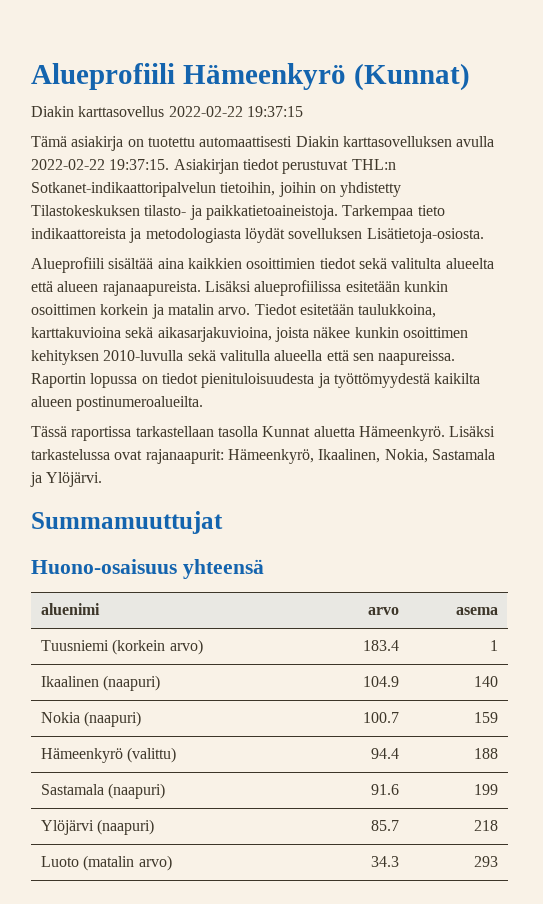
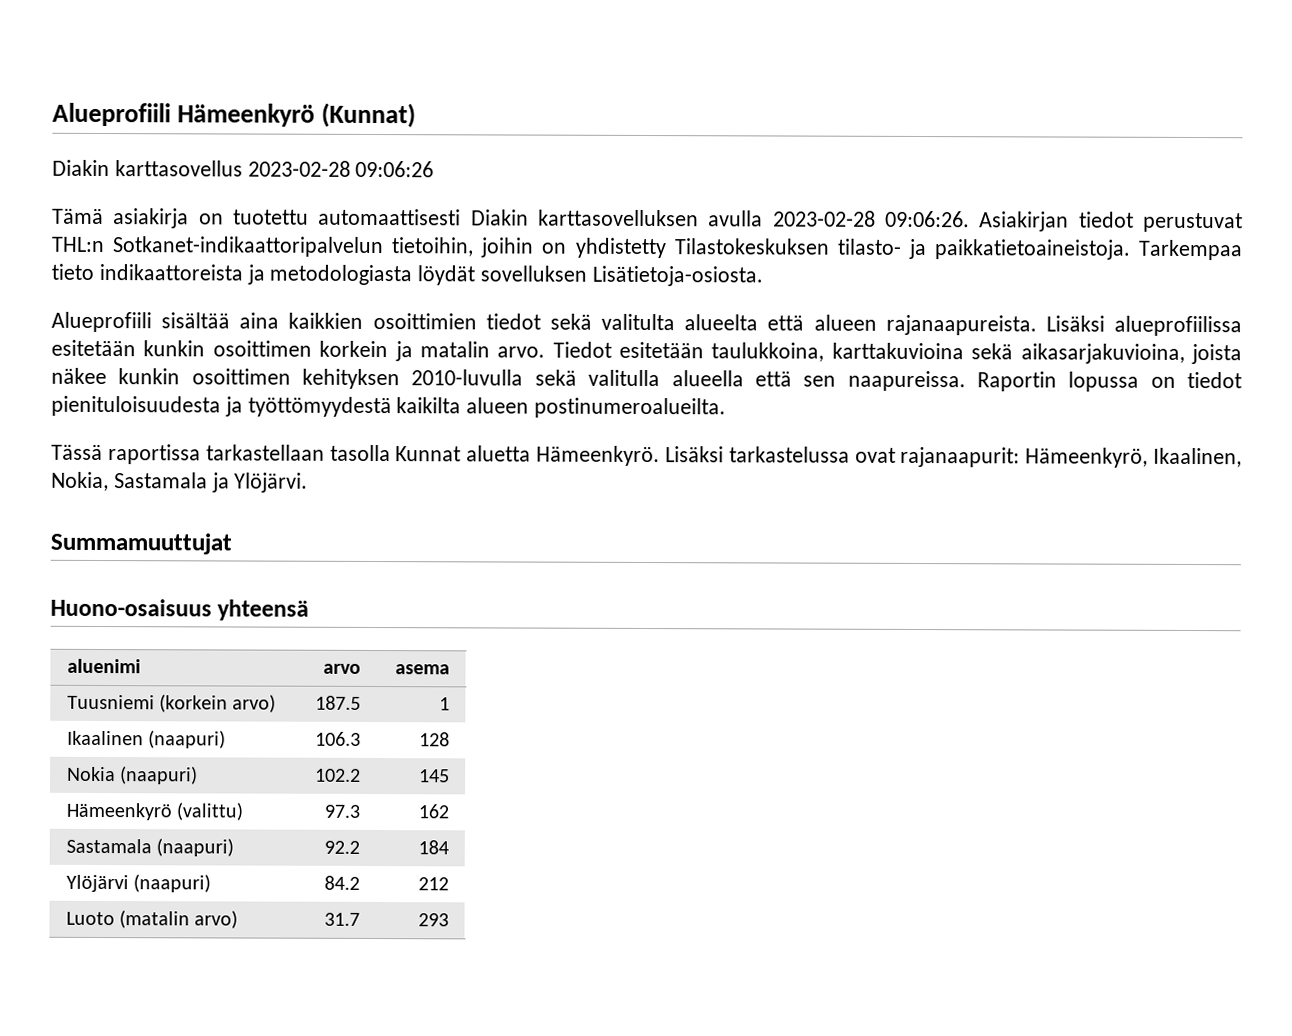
- Diakin karttasovellus 2022-02-22 19:37:15
+ Diakin karttasovellus 2023-02-28 09:06:26
- Tämä asiakirja on tuotettu automaattisesti Diakin karttasovelluksen avulla 2022-02-22 19:37:15.
+ Tämä asiakirja on tuotettu automaattisesti Diakin karttasovelluksen avulla 2023-02-28 09:06:26.
- Tuusniemi (korkein arvo) | 183.4 | 1
+ Tuusniemi (korkein arvo) | 187.5 | 1
- Ikaalinen (naapuri) | 104.9 | 140
+ Ikaalinen (naapuri) | 106.3 | 128
- Nokia (naapuri) | 100.7 | 159
+ Nokia (naapuri) | 102.2 | 145
- Hämeenkyrö (valittu) | 94.4 | 188
+ Hämeenkyrö (valittu) | 97.3 | 162
- Sastamala (naapuri) | 91.6 | 199
+ Sastamala (naapuri) | 92.2 | 184
- Ylöjärvi (naapuri) | 85.7 | 218
+ Ylöjärvi (naapuri) | 84.2 | 212
- Luoto (matalin arvo) | 34.3 | 293
+ Luoto (matalin arvo) | 31.7 | 293

